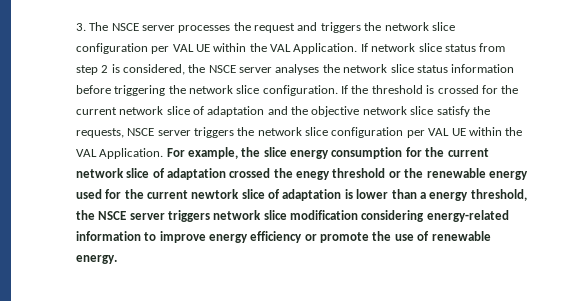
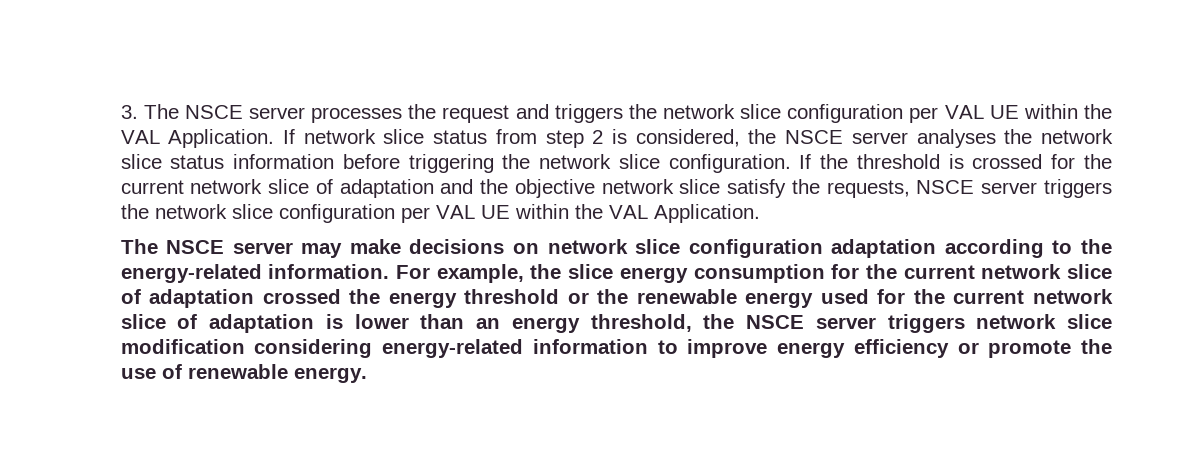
- If the threshold is crossed for the current network slice of adaptation and the objective network slice satisfy the requests, NSCE server triggers the network slice configuration per VAL UE within the VAL Application. For example, the slice energy consumption for the current network slice of adaptation crossed the enegy threshold or the renewable energy used for the current newtork slice of adaptation is lower than a energy threshold, the NSCE server triggers network slice modification considering energy-related information to improve energy efficiency or promote the use of renewable energy.
+ If the threshold is crossed for the current network slice of adaptation and the objective network slice satisfy the requests, NSCE server triggers the network slice configuration per VAL UE within the VAL Application.
+ The NSCE server may make decisions on network slice configuration adaptation according to the energy-related information. For example, the slice energy consumption for the current network slice of adaptation crossed the energy threshold or the renewable energy used for the current network slice of adaptation is lower than an energy threshold, the NSCE server triggers network slice modification considering energy-related information to improve energy efficiency or promote the use of renewable energy.

